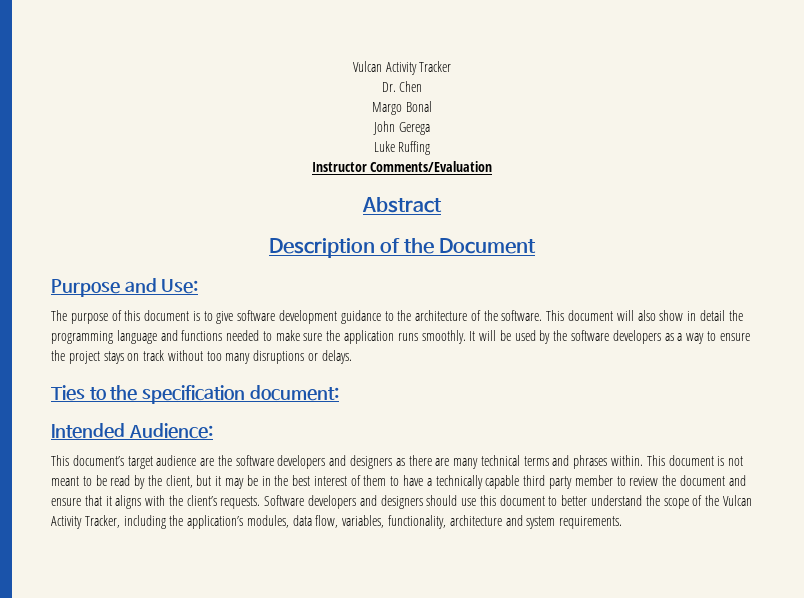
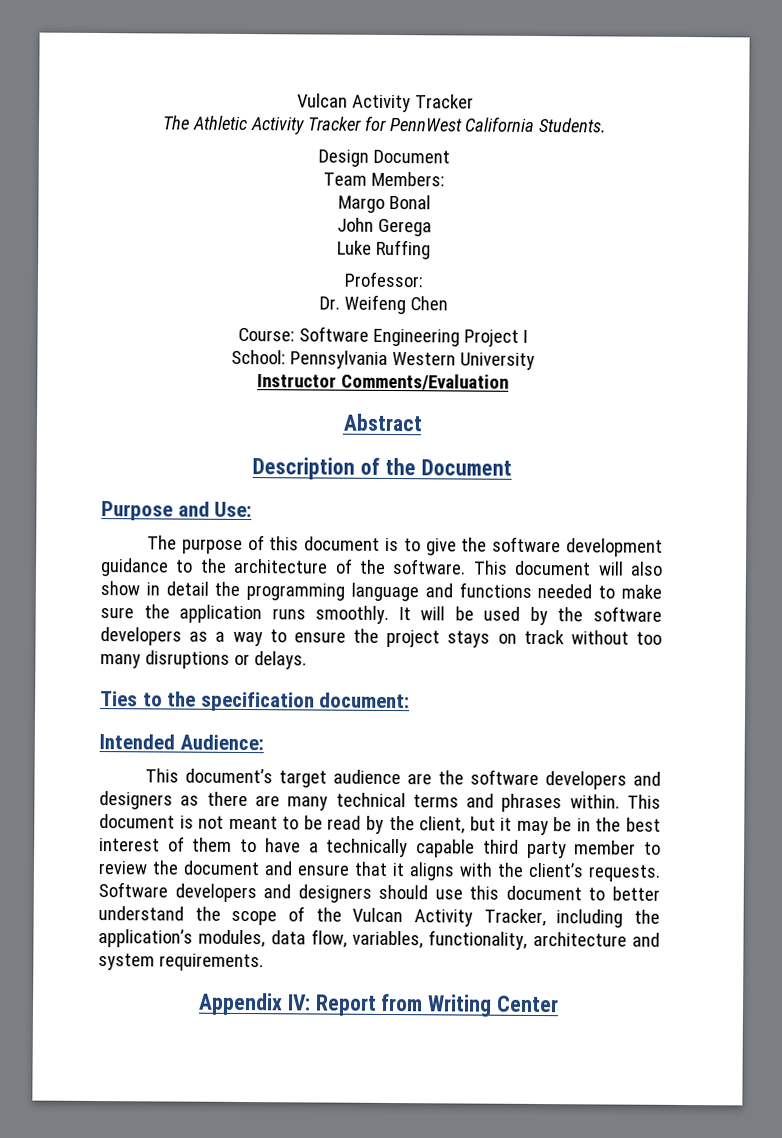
- Dr. Chen
+ The Athletic Activity Tracker for PennWest California Students.
+ Design Document
+ Team Members:
+ Professor:
+ Dr. Weifeng Chen
+ Course: Software Engineering Project I
+ School: Pennsylvania Western University
- The purpose of this document is to give software development guidance to the architecture of the software.
+ The purpose of this document is to give the software development guidance to the architecture of the software.
+ Appendix IV: Report from Writing Center

